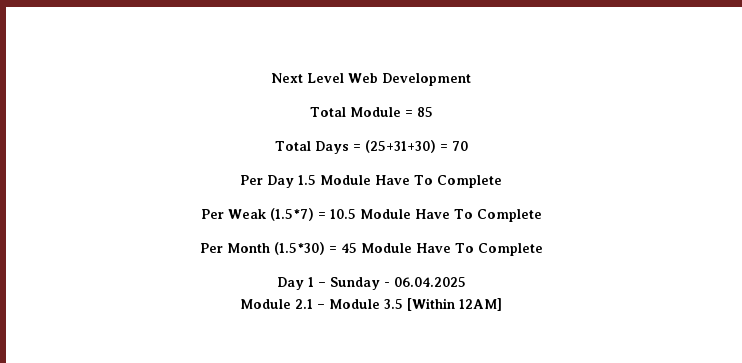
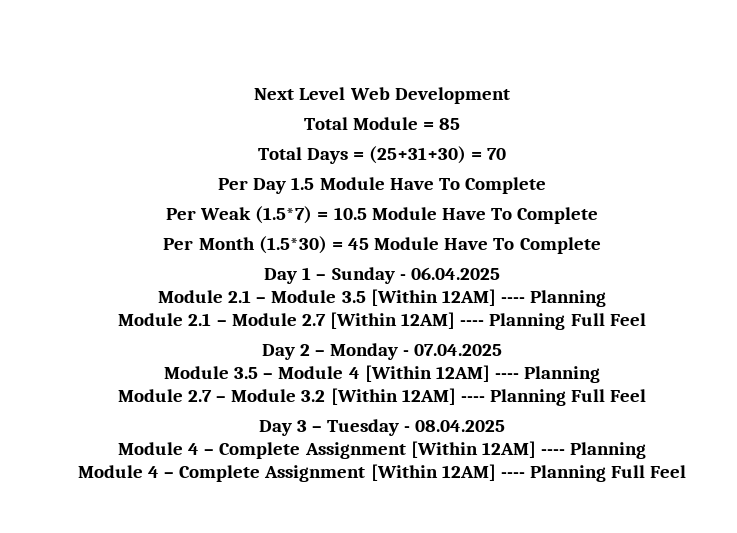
- Module 2.1 – Module 3.5 [Within 12AM]
+ Module 2.1 – Module 3.5 [Within 12AM] ---- Planning
+ Module 2.1 – Module 2.7 [Within 12AM] ---- Planning Full Feel
+ Day 2 – Monday - 07.04.2025
+ Module 3.5 – Module 4 [Within 12AM] ---- Planning
+ Module 2.7 – Module 3.2 [Within 12AM] ---- Planning Full Feel
+ Day 3 – Tuesday - 08.04.2025
+ Module 4 – Complete Assignment [Within 12AM] ---- Planning
+ Module 4 – Complete Assignment [Within 12AM] ---- Planning Full Feel

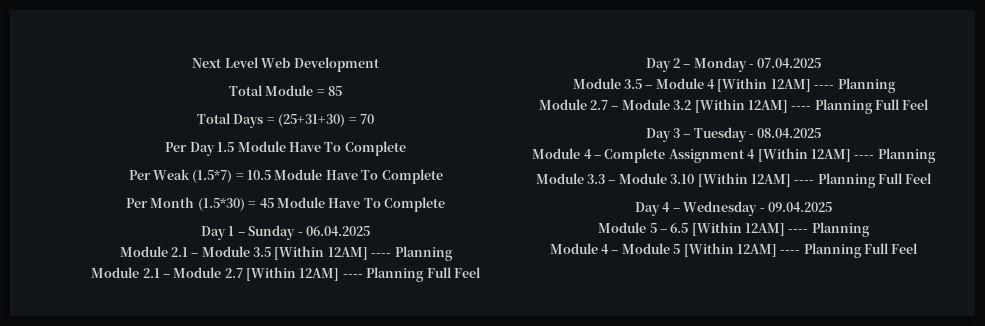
  Day 3 – Tuesday - 08.04.2025
- Module 4 – Complete Assignment [Within 12AM] ---- Planning
+ Module 4 – Complete Assignment 4 [Within 12AM] ---- Planning
+ Module 3.3 – Module 3.10 [Within 12AM] ---- Planning Full Feel
+ Day 4 – Wednesday - 09.04.2025
+ Module 5 – 6.5 [Within 12AM] ---- Planning
- Module 4 – Complete Assignment [Within 12AM] ---- Planning Full Feel
+ Module 4 – Module 5 [Within 12AM] ---- Planning Full Feel

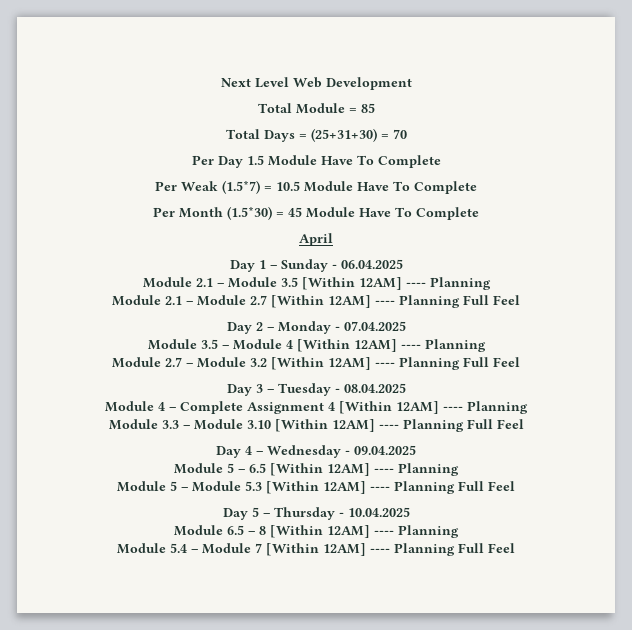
+ April
- Module 4 – Module 5 [Within 12AM] ---- Planning Full Feel
+ Module 5 – Module 5.3 [Within 12AM] ---- Planning Full Feel
+ Day 5 – Thursday - 10.04.2025
+ Module 6.5 – 8 [Within 12AM] ---- Planning
+ Module 5.4 – Module 7 [Within 12AM] ---- Planning Full Feel

